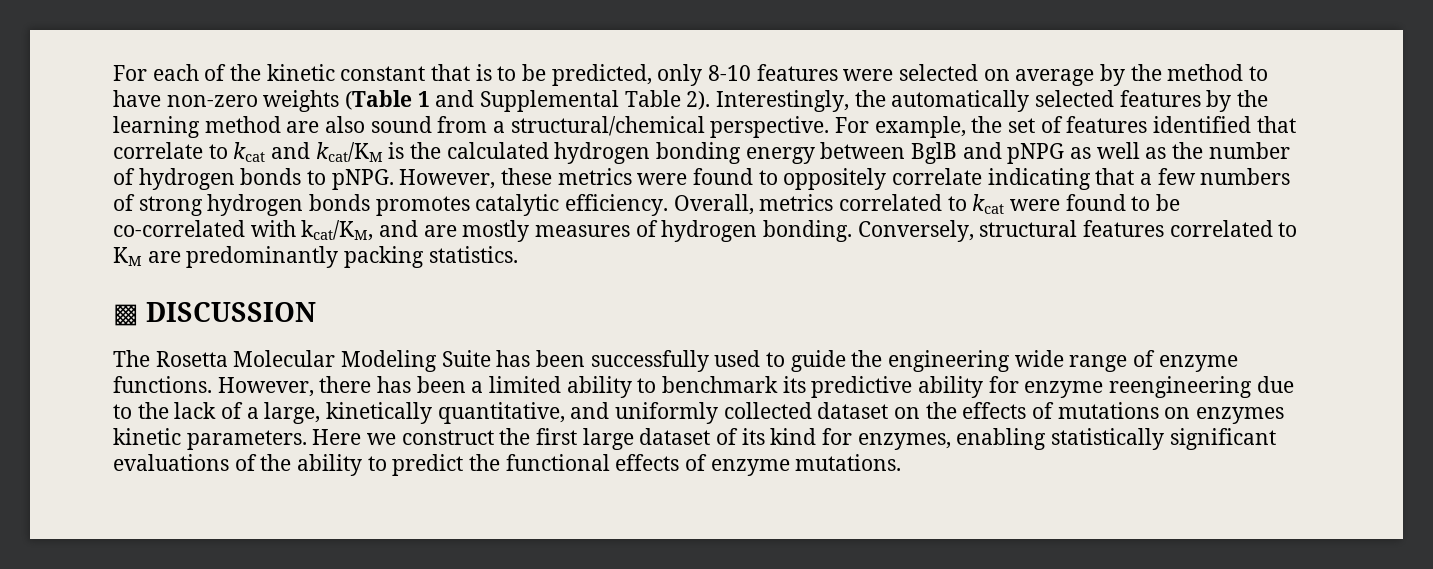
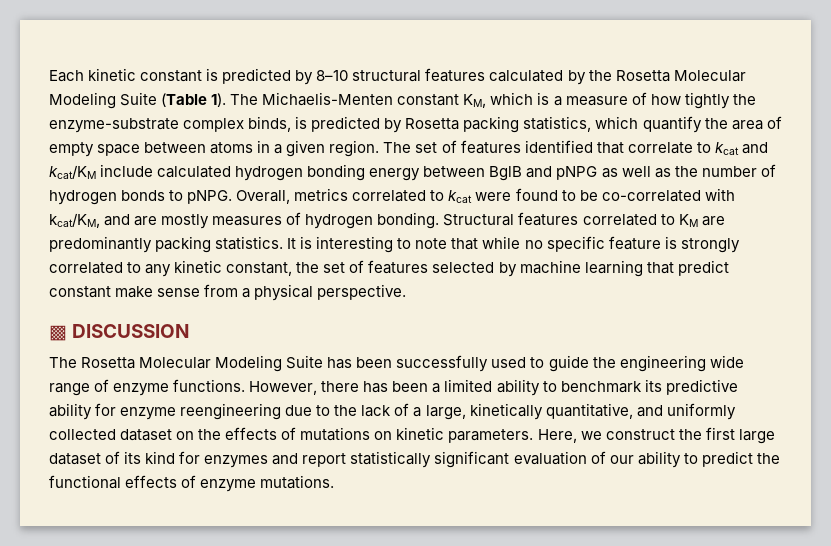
- For each of the kinetic constant that is to be predicted, only 8-10 features were selected on average by the method to have non-zero weights (Table 1 and Supplemental Table 2). Interestingly, the automatically selected features by the learning method are also sound from a structural/chemical perspective. For example, the set of features identified that correlate to kcat and kcat/KM is the calculated hydrogen bonding energy between BglB and pNPG as well as the number of hydrogen bonds to pNPG.
+ Each kinetic constant is predicted by 8–10 structural features calculated by the Rosetta Molecular Modeling Suite (Table 1). The Michaelis-Menten constant KM, which is a measure of how tightly the enzyme-substrate complex binds, is predicted by Rosetta packing statistics, which quantify the area of empty space between atoms in a given region. The set of features identified that correlate to kcat and kcat/KM include calculated hydrogen bonding energy between BglB and pNPG as well as the number of hydrogen bonds to pNPG.
- However, these metrics were found to oppositely correlate indicating that a few numbers of strong hydrogen bonds promotes catalytic efficiency.
- Conversely, structural features correlated to KM are predominantly packing statistics.
+ Structural features correlated to KM are predominantly packing statistics. It is interesting to note that while no specific feature is strongly correlated to any kinetic constant, the set of features selected by machine learning that predict constant make sense from a physical perspective.
- However, there has been a limited ability to benchmark its predictive ability for enzyme reengineering due to the lack of a large, kinetically quantitative, and uniformly collected dataset on the effects of mutations on enzymes kinetic parameters.
+ However, there has been a limited ability to benchmark its predictive ability for enzyme reengineering due to the lack of a large, kinetically quantitative, and uniformly collected dataset on the effects of mutations on kinetic parameters.
- Here we construct the first large dataset of its kind for enzymes, enabling statistically significant evaluations of the ability to predict the functional effects of enzyme mutations.
+ Here, we construct the first large dataset of its kind for enzymes and report statistically significant evaluation of our ability to predict the functional effects of enzyme mutations.

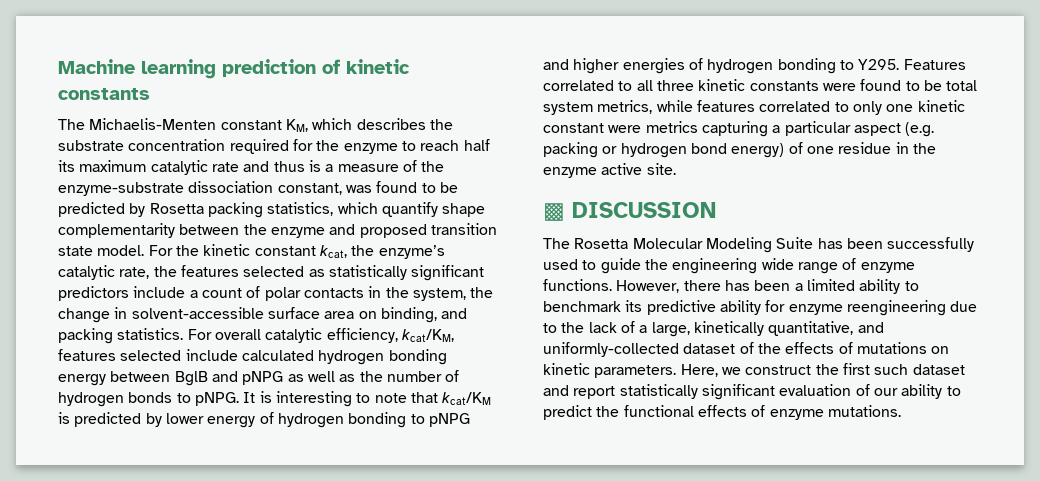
- Each kinetic constant is predicted by 8–10 structural features calculated by the Rosetta Molecular Modeling Suite (Table 1). The Michaelis-Menten constant KM, which is a measure of how tightly the enzyme-substrate complex binds, is predicted by Rosetta packing statistics, which quantify the area of empty space between atoms in a given region. The set of features identified that correlate to kcat and kcat/KM include calculated hydrogen bonding energy between BglB and pNPG as well as the number of hydrogen bonds to pNPG.
+ Machine learning prediction of kinetic constants
+ The Michaelis-Menten constant KM, which describes the substrate concentration required for the enzyme to reach half its maximum catalytic rate and thus is a measure of the enzyme-substrate dissociation constant, was found to be predicted by Rosetta packing statistics, which quantify shape complementarity between the enzyme and proposed transition state model. For the kinetic constant kcat, the enzyme’s catalytic rate, the features selected as statistically significant predictors include a count of polar contacts in the system, the change in solvent-accessible surface area on binding, and packing statistics. For overall catalytic efficiency, kcat/KM, features selected include calculated hydrogen bonding energy between BglB and pNPG as well as the number of hydrogen bonds to pNPG.
- Overall, metrics correlated to kcat were found to be co-correlated with kcat/KM, and are mostly measures of hydrogen bonding. Structural features correlated to KM are predominantly packing statistics.
- It is interesting to note that while no specific feature is strongly correlated to any kinetic constant, the set of features selected by machine learning that predict constant make sense from a physical perspective.
+ It is interesting to note that kcat/KM is predicted by lower energy of hydrogen bonding to pNPG and higher energies of hydrogen bonding to Y295. Features correlated to all three kinetic constants were found to be total system metrics, while features correlated to only one kinetic constant were metrics capturing a particular aspect (e.g. packing or hydrogen bond energy) of one residue in the enzyme active site.
- However, there has been a limited ability to benchmark its predictive ability for enzyme reengineering due to the lack of a large, kinetically quantitative, and uniformly collected dataset on the effects of mutations on kinetic parameters.
+ However, there has been a limited ability to benchmark its predictive ability for enzyme reengineering due to the lack of a large, kinetically quantitative, and uniformly-collected dataset of the effects of mutations on kinetic parameters.
- Here, we construct the first large dataset of its kind for enzymes and report statistically significant evaluation of our ability to predict the functional effects of enzyme mutations.
+ Here, we construct the first such dataset and report statistically significant evaluation of our ability to predict the functional effects of enzyme mutations.

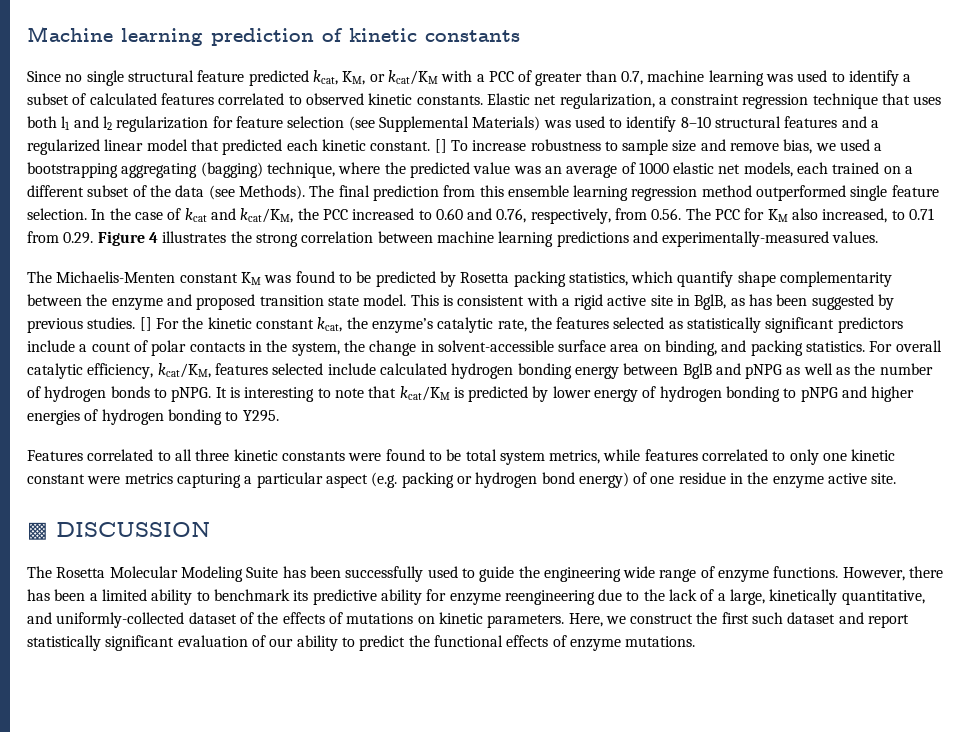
- The Michaelis-Menten constant KM, which describes the substrate concentration required for the enzyme to reach half its maximum catalytic rate and thus is a measure of the enzyme-substrate dissociation constant, was found to be predicted by Rosetta packing statistics, which quantify shape complementarity between the enzyme and proposed transition state model.
+ Since no single structural feature predicted kcat, KM, or kcat/KM with a PCC of greater than 0.7, machine learning was used to identify a subset of calculated features correlated to observed kinetic constants. Elastic net regularization, a constraint regression technique that uses both l1 and l2 regularization for feature selection (see Supplemental Materials) was used to identify 8–10 structural features and a regularized linear model that predicted each kinetic constant. [] To increase robustness to sample size and remove bias, we used a bootstrapping aggregating (bagging) technique, where the predicted value was an average of 1000 elastic net models, each trained on a different subset of the data (see Methods). The final prediction from this ensemble learning regression method outperformed single feature selection. In the case of kcat and kcat/KM, the PCC increased to 0.60 and 0.76, respectively, from 0.56. The PCC for KM also increased, to 0.71 from 0.29. Figure 4 illustrates the strong correlation between machine learning predictions and experimentally-measured values.
+ The Michaelis-Menten constant KM was found to be predicted by Rosetta packing statistics, which quantify shape complementarity between the enzyme and proposed transition state model.
- For the kinetic constant kcat, the enzyme’s catalytic rate, the features selected as statistically significant predictors include a count of polar contacts in the system, the change in solvent-accessible surface area on binding, and packing statistics.
+ This is consistent with a rigid active site in BglB, as has been suggested by previous studies. [] For the kinetic constant kcat, the enzyme’s catalytic rate, the features selected as statistically significant predictors include a count of polar contacts in the system, the change in solvent-accessible surface area on binding, and packing statistics.
- It is interesting to note that kcat/KM is predicted by lower energy of hydrogen bonding to pNPG and higher energies of hydrogen bonding to Y295. Features correlated to all three kinetic constants were found to be total system metrics, while features correlated to only one kinetic constant were metrics capturing a particular aspect (e.g. packing or hydrogen bond energy) of one residue in the enzyme active site.
+ It is interesting to note that kcat/KM is predicted by lower energy of hydrogen bonding to pNPG and higher energies of hydrogen bonding to Y295.
+ Features correlated to all three kinetic constants were found to be total system metrics, while features correlated to only one kinetic constant were metrics capturing a particular aspect (e.g. packing or hydrogen bond energy) of one residue in the enzyme active site.

